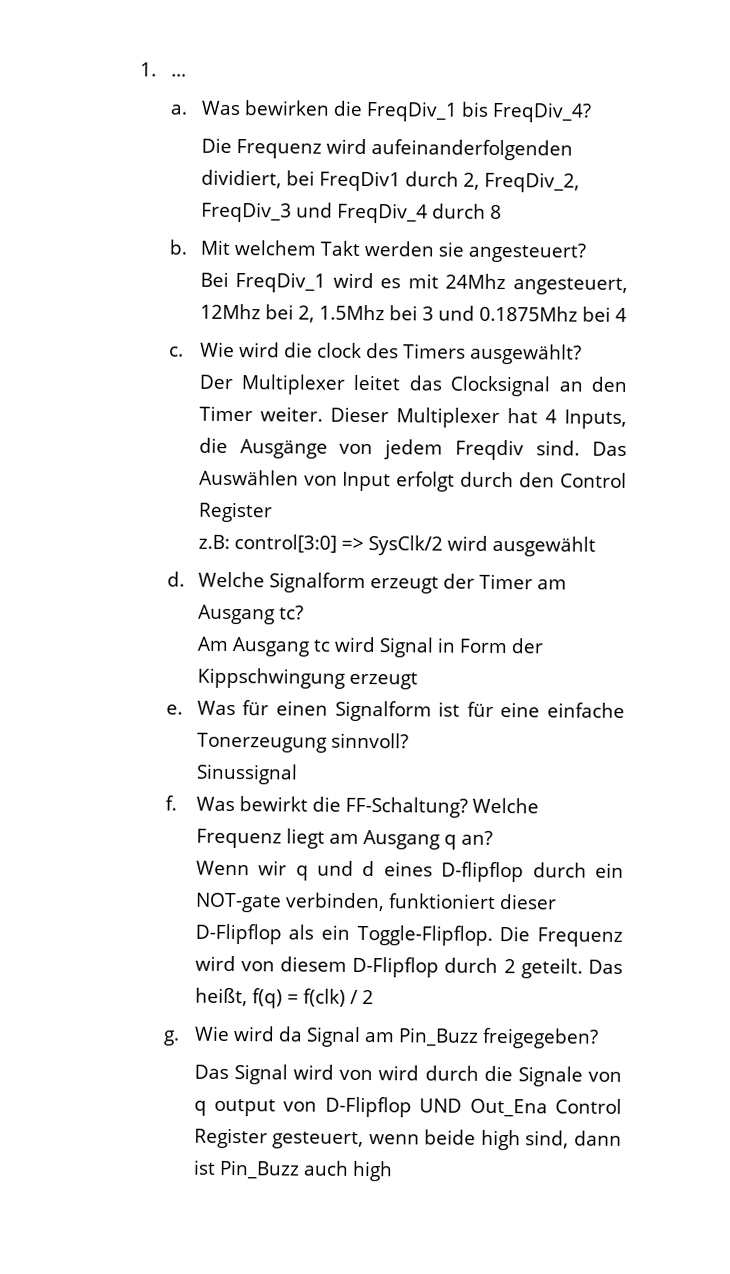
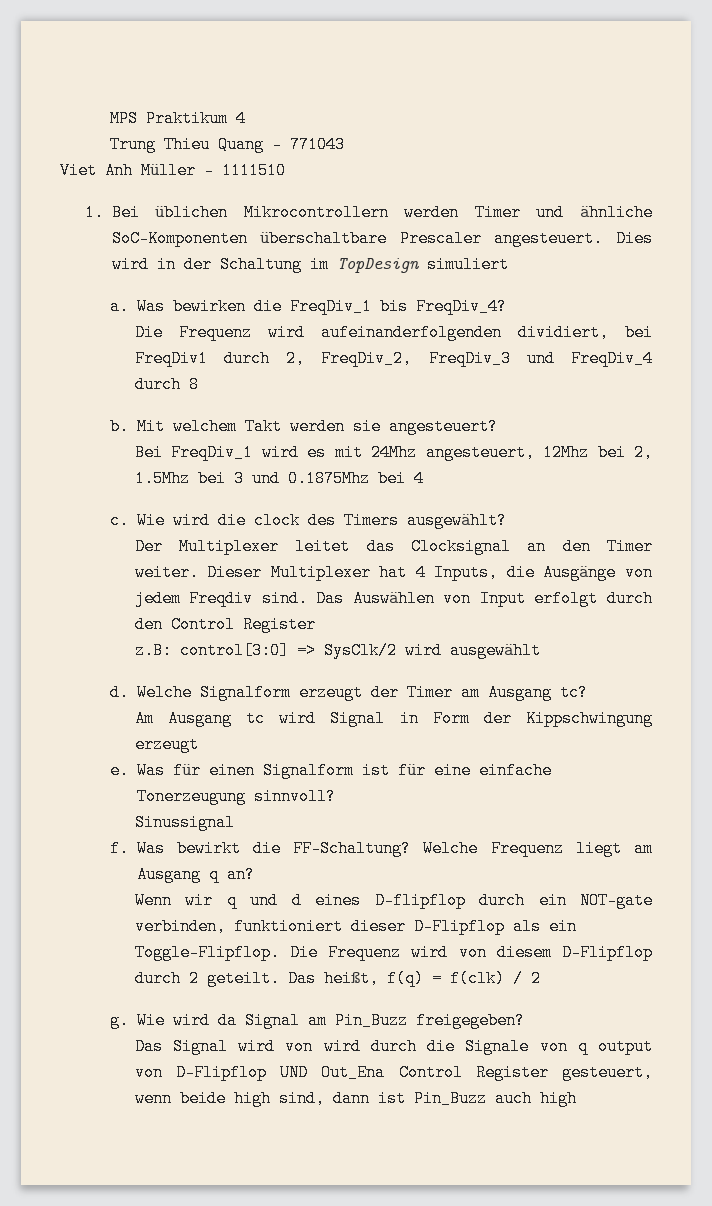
- 1. …
+ MPS Praktikum 4
+ Trung Thieu Quang – 771043
+ Viet Anh Müller - 1111510
+ 1. Bei üblichen Mikrocontrollern werden Timer und ähnliche SoC-Komponenten überschaltbare Prescaler angesteuert. Dies wird in der Schaltung im TopDesign simuliert

